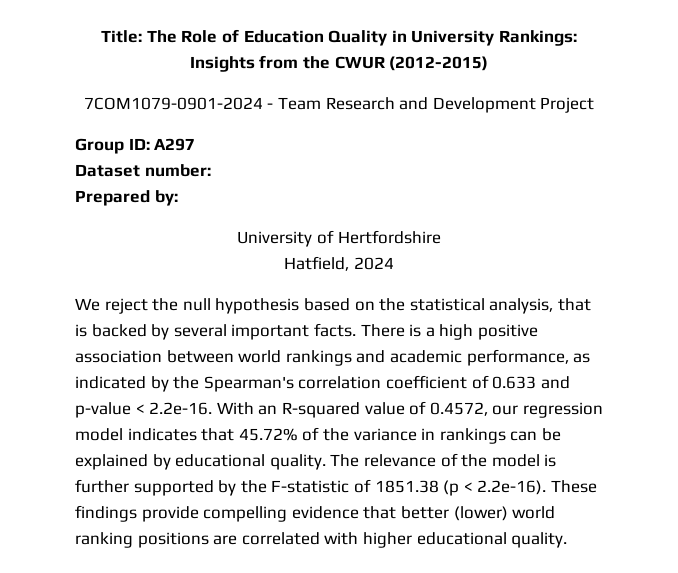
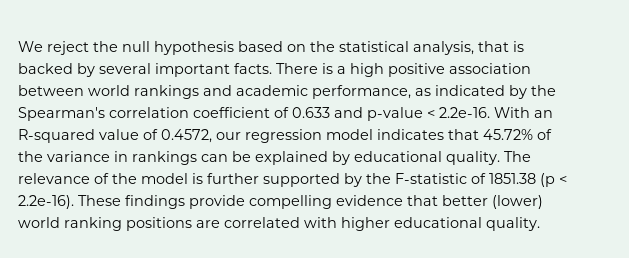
- Title: The Role of Education Quality in University Rankings: Insights from the CWUR (2012-2015)
- 7COM1079-0901-2024 - Team Research and Development Project
- Group ID: A297
- Dataset number:
- Prepared by:
- University of Hertfordshire
- Hatfield, 2024

